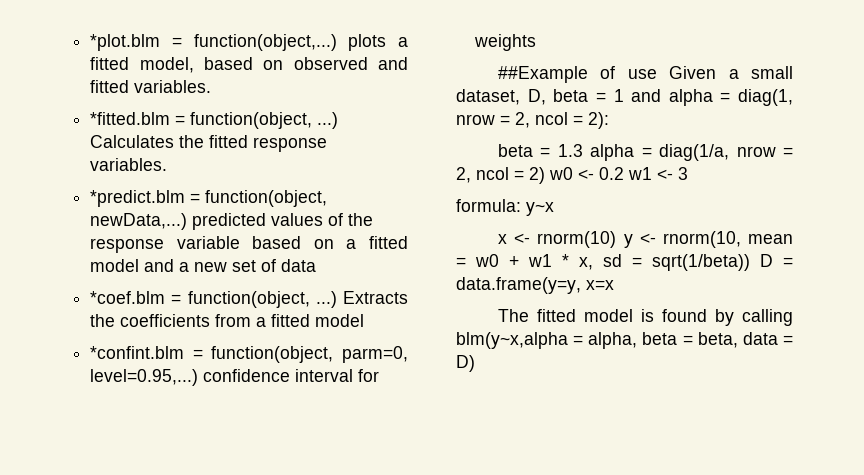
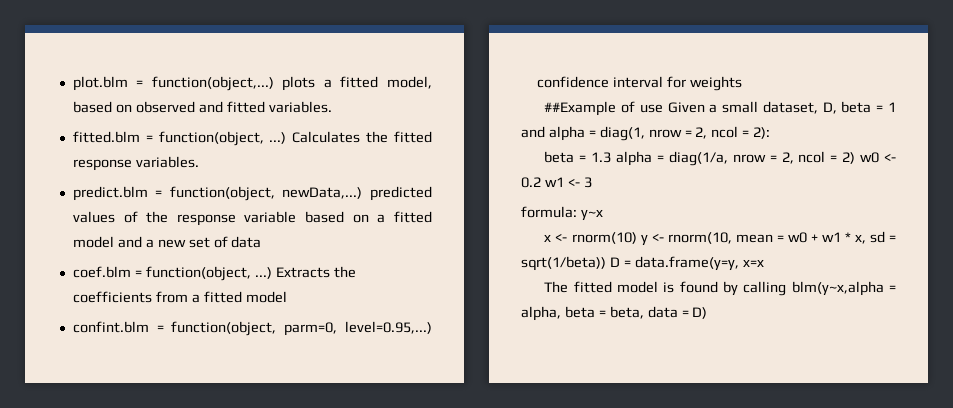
- *plot.blm = function(object,...) plots a fitted model, based on observed and fitted variables.
+ plot.blm = function(object,...) plots a fitted model, based on observed and fitted variables.
- *fitted.blm = function(object, ...)
+ fitted.blm = function(object, ...)
- *predict.blm = function(object, newData,...) predicted values of the response variable based on a fitted model and a new set of data
+ predict.blm = function(object, newData,...) predicted values of the response variable based on a fitted model and a new set of data
- *coef.blm = function(object, ...)
+ coef.blm = function(object, ...)
- *confint.blm = function(object, parm=0, level=0.95,...) confidence interval for weights
+ confint.blm = function(object, parm=0, level=0.95,...) confidence interval for weights

